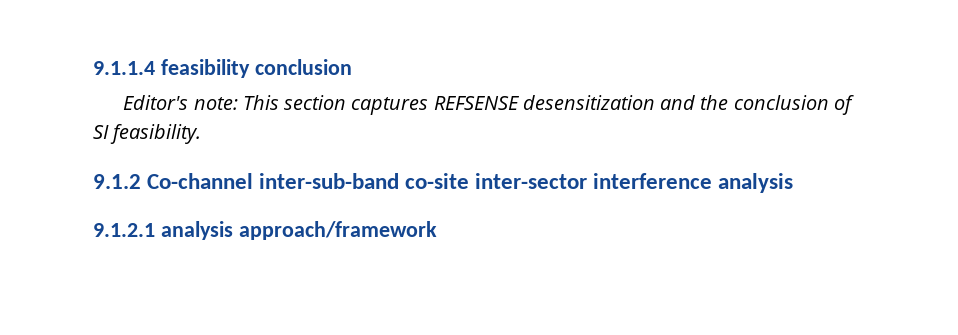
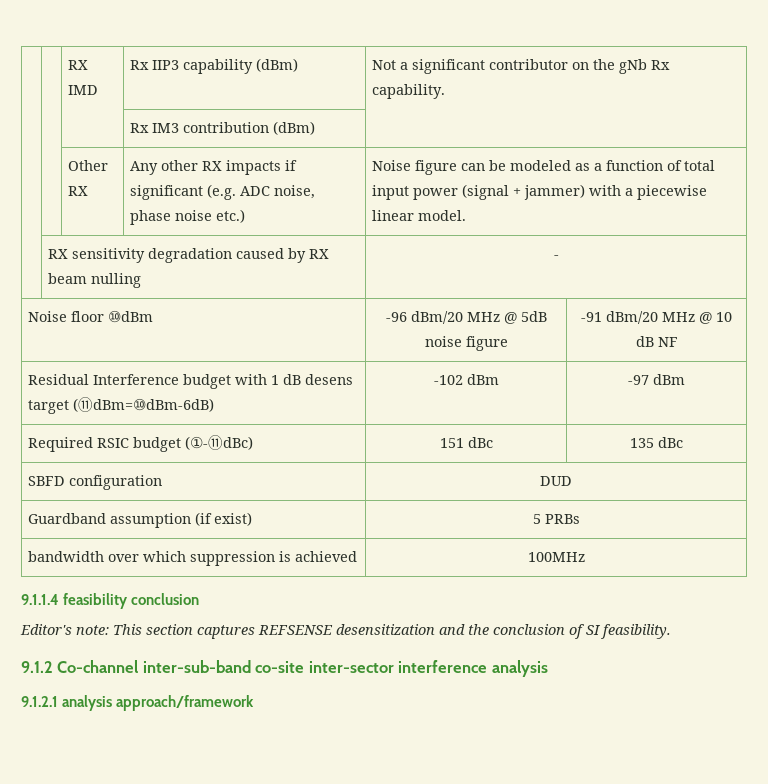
+ | | RX IMD | Rx IIP3 capability (dBm) | Not a significant contributor on the gNb Rx capability.
+ | | | Rx IM3 contribution (dBm) |
+ | | Other RX | Any other RX impacts if significant (e.g. ADC noise, phase noise etc.) | Noise figure can be modeled as a function of total input power (signal + jammer) with a piecewise linear model.
+ | RX sensitivity degradation caused by RX beam nulling | -
+ Noise floor ⑩dBm | -96 dBm/20 MHz @ 5dB noise figure | -91 dBm/20 MHz @ 10 dB NF
+ Residual Interference budget with 1 dB desens target (⑪dBm=⑩dBm-6dB) | -102 dBm | -97 dBm
+ Required RSIC budget (①-⑪dBc) | 151 dBc | 135 dBc
+ SBFD configuration | DUD
+ Guardband assumption (if exist) | 5 PRBs
+ bandwidth over which suppression is achieved | 100MHz

